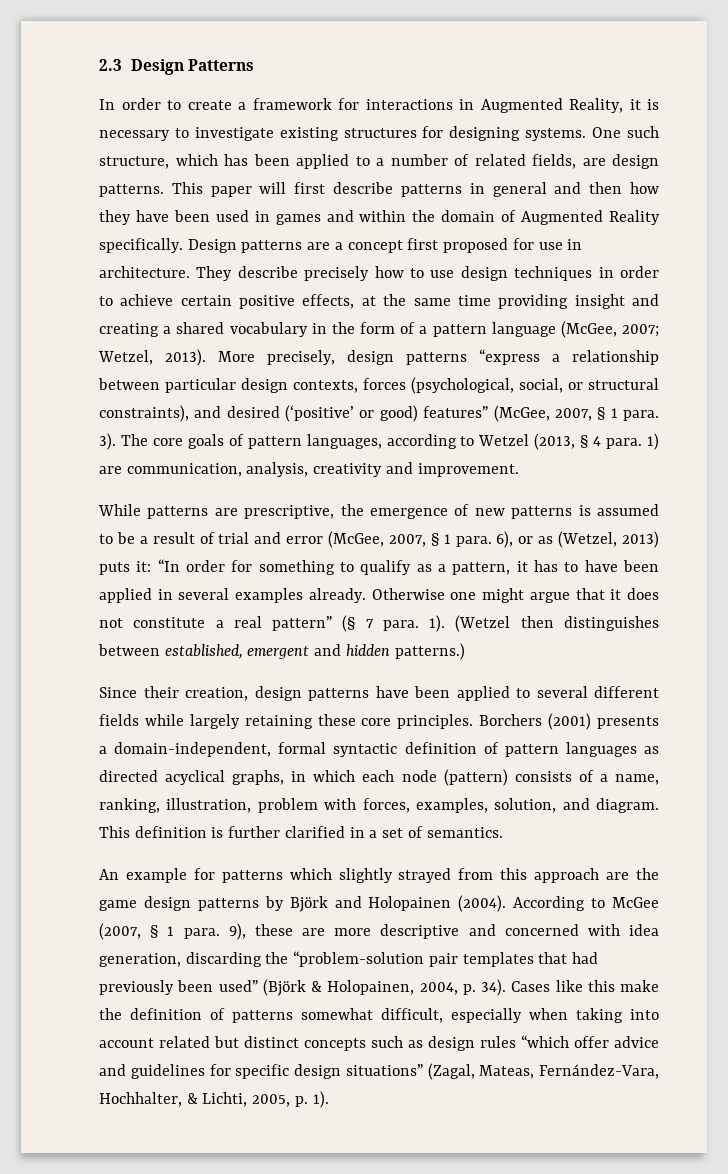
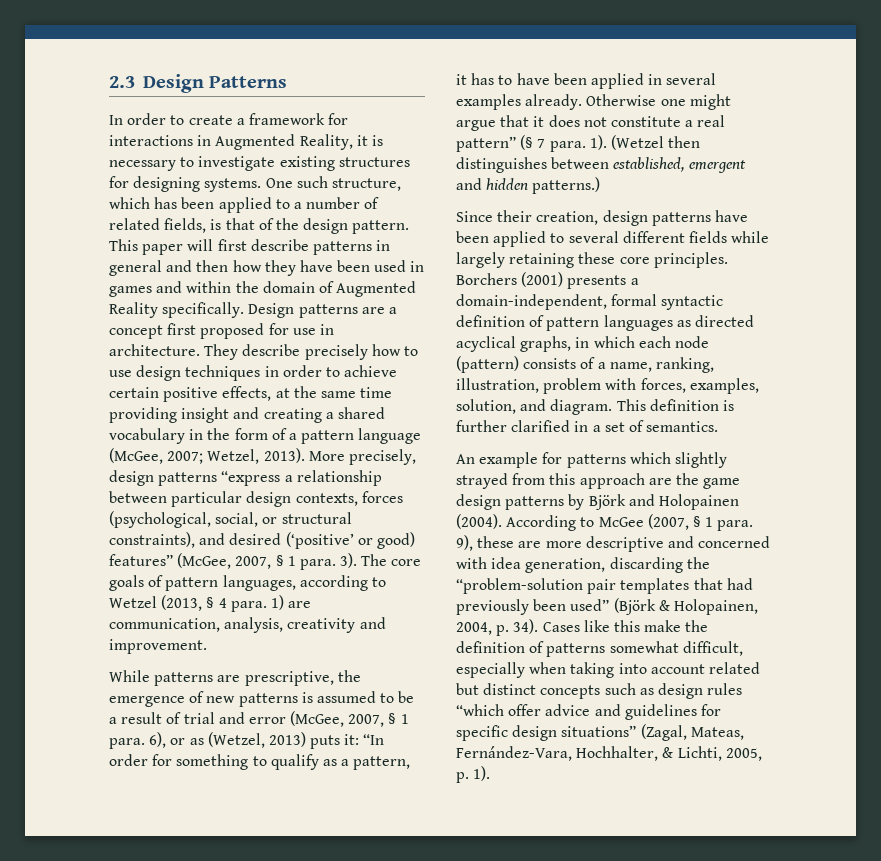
- One such structure, which has been applied to a number of related fields, are design patterns.
+ One such structure, which has been applied to a number of related fields, is that of the design pattern.

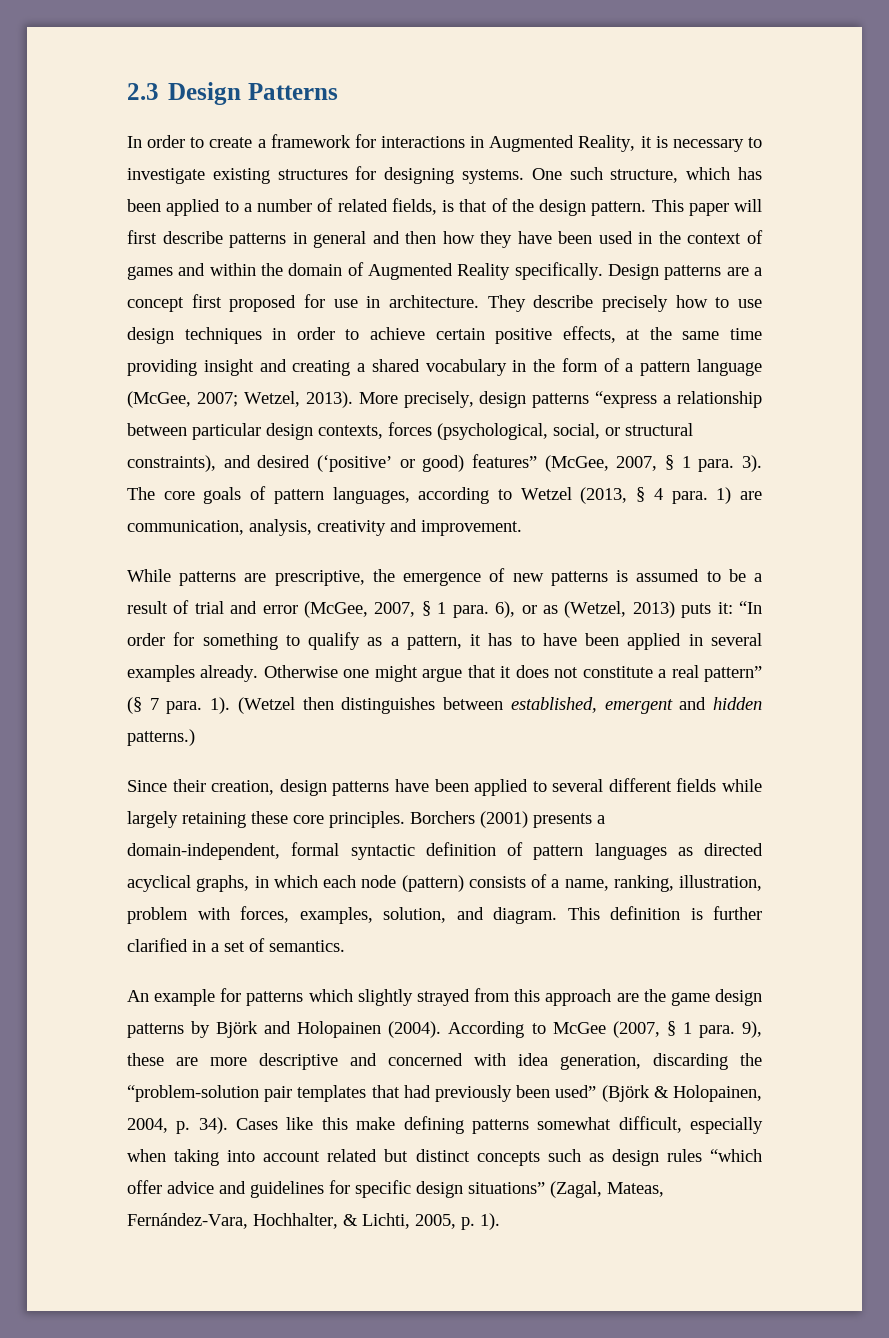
- This paper will first describe patterns in general and then how they have been used in games and within the domain of Augmented Reality specifically.
+ This paper will first describe patterns in general and then how they have been used in the context of games and within the domain of Augmented Reality specifically.
- Cases like this make the definition of patterns somewhat difficult, especially when taking into account related but distinct concepts such as design rules “which offer advice and guidelines for specific design situations” (Zagal, Mateas, Fernández-Vara, Hochhalter, & Lichti, 2005, p. 1).
+ Cases like this make defining patterns somewhat difficult, especially when taking into account related but distinct concepts such as design rules “which offer advice and guidelines for specific design situations” (Zagal, Mateas, Fernández-Vara, Hochhalter, & Lichti, 2005, p. 1).

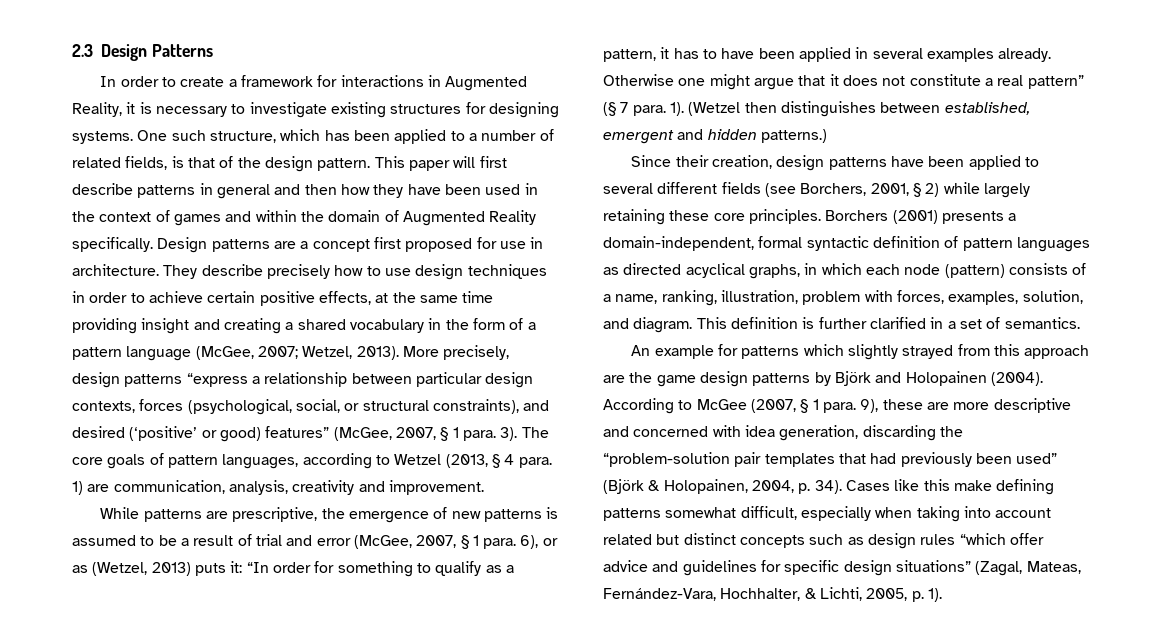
- Since their creation, design patterns have been applied to several different fields while largely retaining these core principles.
+ Since their creation, design patterns have been applied to several different fields (see Borchers, 2001, § 2) while largely retaining these core principles.

